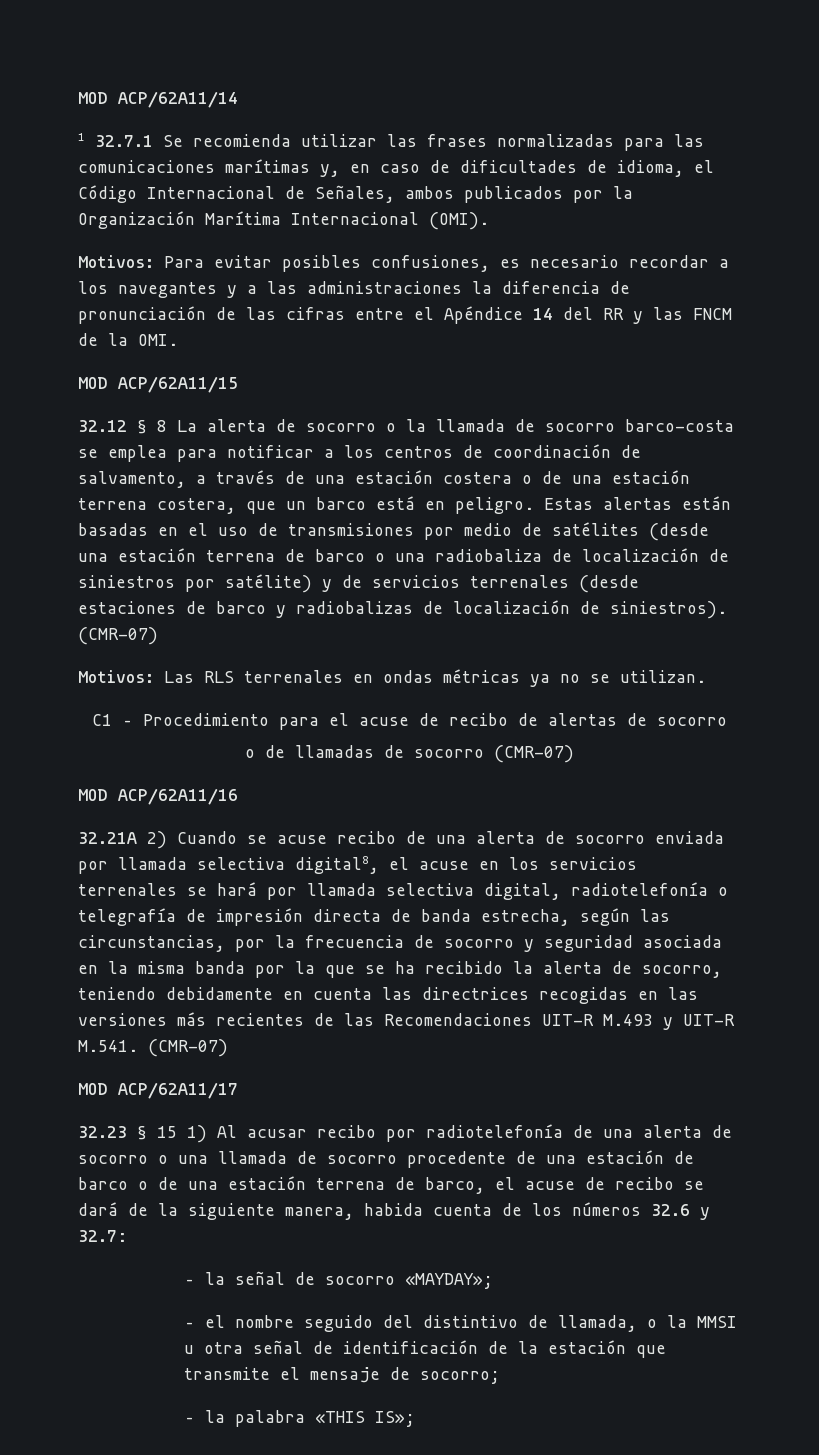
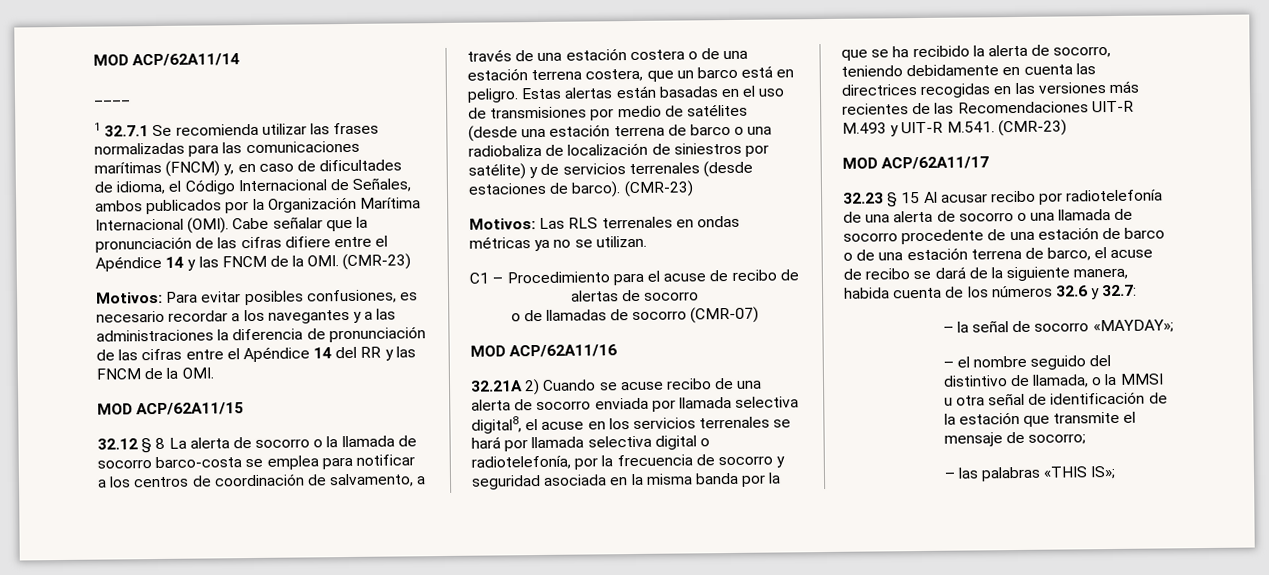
+ ____
- 1 32.7.1 Se recomienda utilizar las frases normalizadas para las comunicaciones marítimas y, en caso de dificultades de idioma, el Código Internacional de Señales, ambos publicados por la Organización Marítima Internacional (OMI).
+ 1 32.7.1 Se recomienda utilizar las frases normalizadas para las comunicaciones marítimas (FNCM) y, en caso de dificultades de idioma, el Código Internacional de Señales, ambos publicados por la Organización Marítima Internacional (OMI). Cabe señalar que la pronunciación de las cifras difiere entre el Apéndice 14 y las FNCM de la OMI. (CMR-23)
- Estas alertas están basadas en el uso de transmisiones por medio de satélites (desde una estación terrena de barco o una radiobaliza de localización de siniestros por satélite) y de servicios terrenales (desde estaciones de barco y radiobalizas de localización de siniestros). (CMR-07)
+ Estas alertas están basadas en el uso de transmisiones por medio de satélites (desde una estación terrena de barco o una radiobaliza de localización de siniestros por satélite) y de servicios terrenales (desde estaciones de barco). (CMR-23)
- 32.21A 2) Cuando se acuse recibo de una alerta de socorro enviada por llamada selectiva digital8, el acuse en los servicios terrenales se hará por llamada selectiva digital, radiotelefonía o telegrafía de impresión directa de banda estrecha, según las circunstancias, por la frecuencia de socorro y seguridad asociada en la misma banda por la que se ha recibido la alerta de socorro, teniendo debidamente en cuenta las directrices recogidas en las versiones más recientes de las Recomendaciones UIT-R M.493 y UIT-R M.541. (CMR-07)
+ 32.21A 2) Cuando se acuse recibo de una alerta de socorro enviada por llamada selectiva digital8, el acuse en los servicios terrenales se hará por llamada selectiva digital o radiotelefonía, por la frecuencia de socorro y seguridad asociada en la misma banda por la que se ha recibido la alerta de socorro, teniendo debidamente en cuenta las directrices recogidas en las versiones más recientes de las Recomendaciones UIT-R M.493 y UIT-R M.541. (CMR-23)
- 32.23 § 15 1) Al acusar recibo por radiotelefonía de una alerta de socorro o una llamada de socorro procedente de una estación de barco o de una estación terrena de barco, el acuse de recibo se dará de la siguiente manera, habida cuenta de los números 32.6 y 32.7:
+ 32.23 § 15 Al acusar recibo por radiotelefonía de una alerta de socorro o una llamada de socorro procedente de una estación de barco o de una estación terrena de barco, el acuse de recibo se dará de la siguiente manera, habida cuenta de los números 32.6 y 32.7:
- – la palabra «THIS IS»;
+ – las palabras «THIS IS»;

